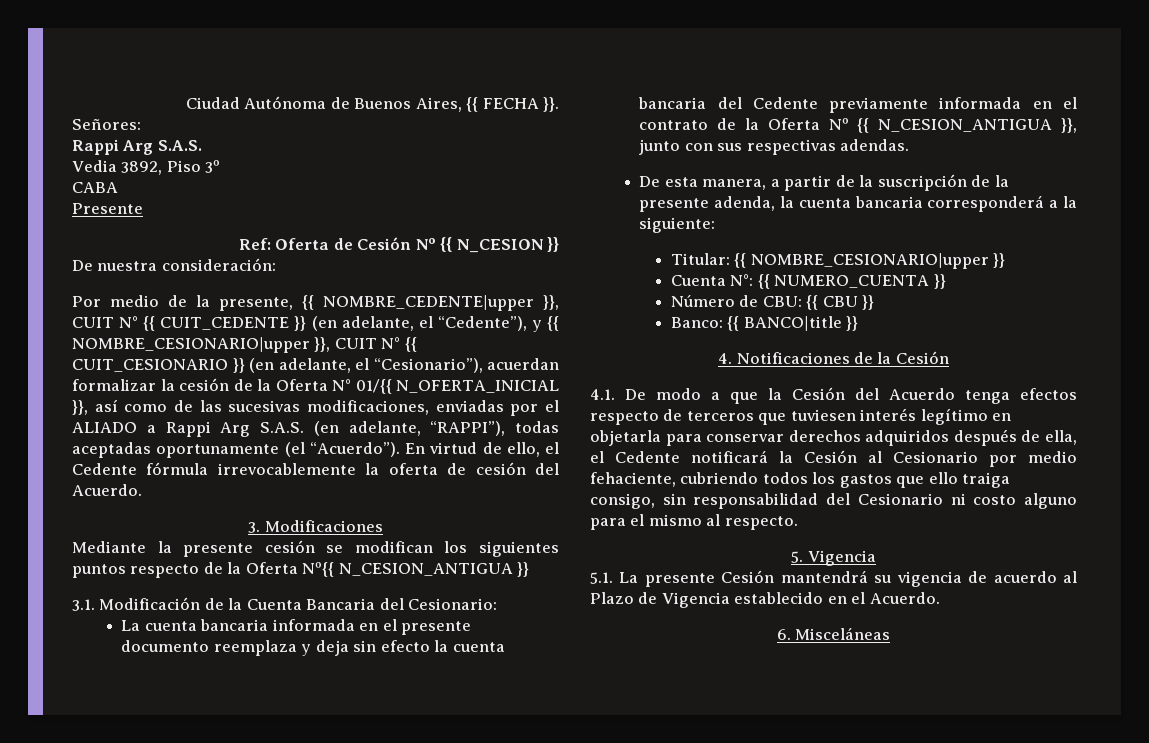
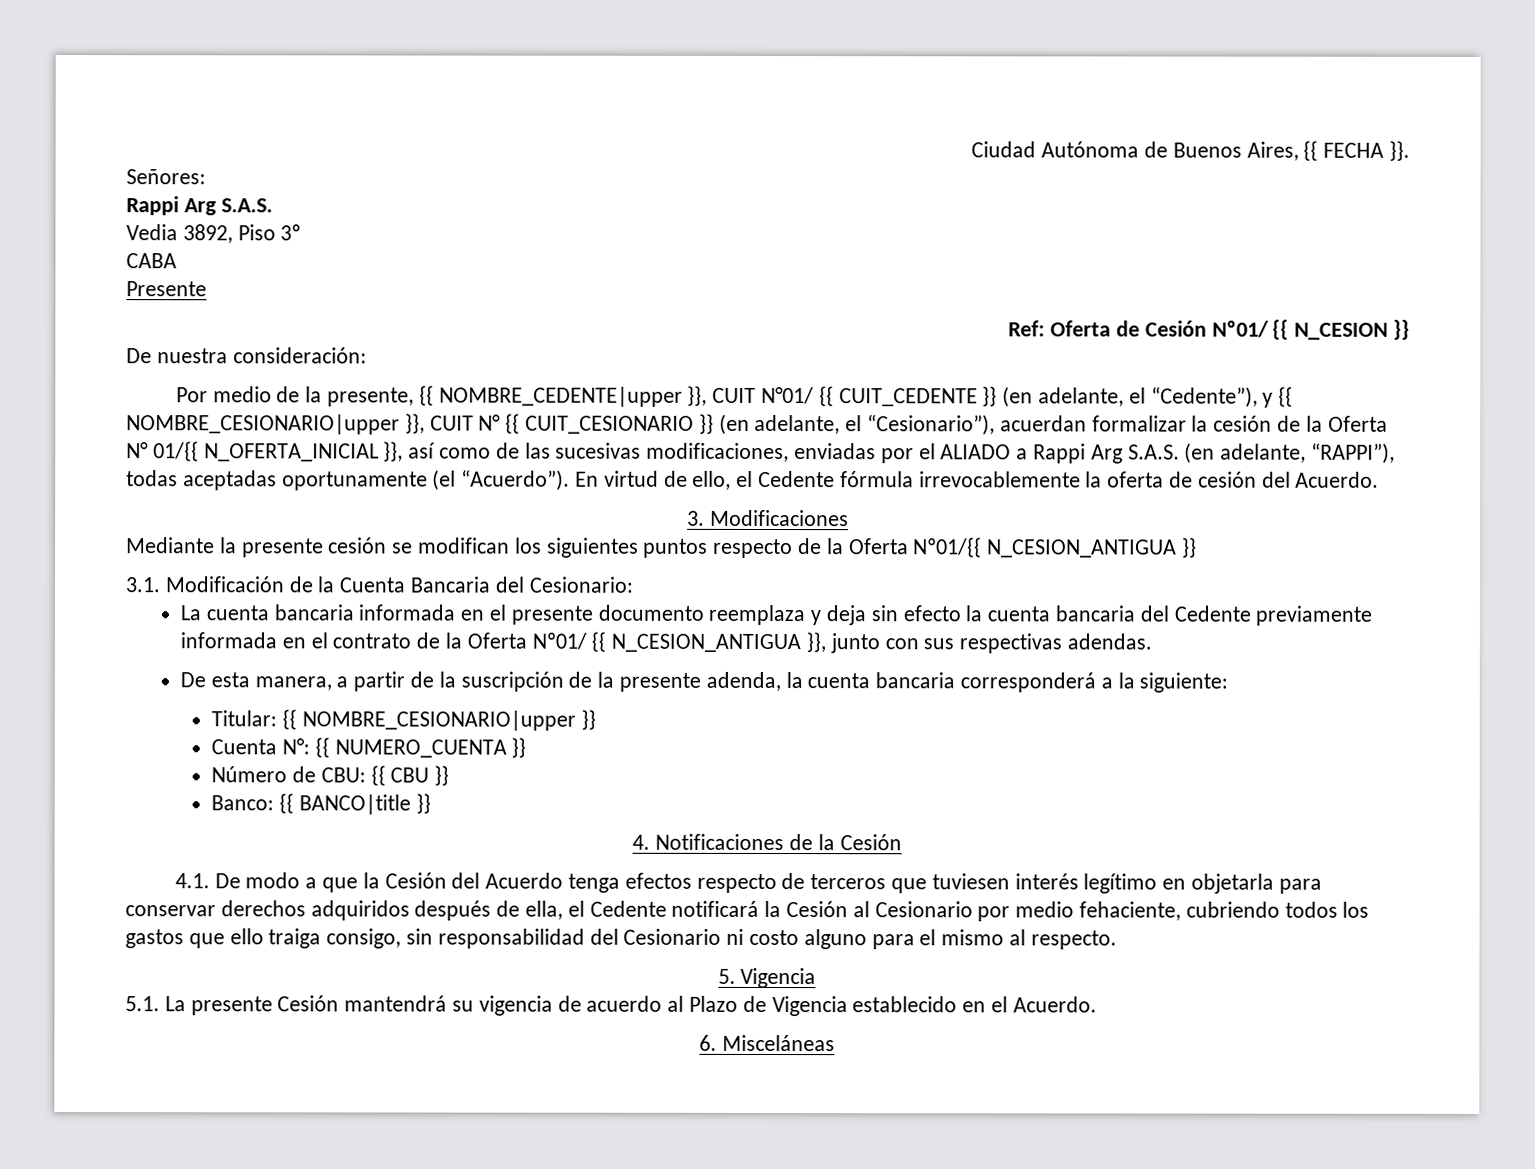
- Ref: Oferta de Cesión Nº {{ N_CESION }}
+ Ref: Oferta de Cesión Nº01/ {{ N_CESION }}
- Por medio de la presente, {{ NOMBRE_CEDENTE|upper }}, CUIT N° {{ CUIT_CEDENTE }} (en adelante, el “Cedente”), y {{ NOMBRE_CESIONARIO|upper }}, CUIT N° {{ CUIT_CESIONARIO }} (en adelante, el “Cesionario”), acuerdan formalizar la cesión de la Oferta N° 01/{{ N_OFERTA_INICIAL }}, así como de las sucesivas modificaciones, enviadas por el ALIADO a Rappi Arg S.A.S. (en adelante, “RAPPI”), todas aceptadas oportunamente (el “Acuerdo”).
+ Por medio de la presente, {{ NOMBRE_CEDENTE|upper }}, CUIT N°01/ {{ CUIT_CEDENTE }} (en adelante, el “Cedente”), y {{ NOMBRE_CESIONARIO|upper }}, CUIT N° {{ CUIT_CESIONARIO }} (en adelante, el “Cesionario”), acuerdan formalizar la cesión de la Oferta N° 01/{{ N_OFERTA_INICIAL }}, así como de las sucesivas modificaciones, enviadas por el ALIADO a Rappi Arg S.A.S. (en adelante, “RAPPI”), todas aceptadas oportunamente (el “Acuerdo”).
- Mediante la presente cesión se modifican los siguientes puntos respecto de la Oferta Nº{{ N_CESION_ANTIGUA }}
+ Mediante la presente cesión se modifican los siguientes puntos respecto de la Oferta Nº01/{{ N_CESION_ANTIGUA }}
- La cuenta bancaria informada en el presente documento reemplaza y deja sin efecto la cuenta bancaria del Cedente previamente informada en el contrato de la Oferta Nº {{ N_CESION_ANTIGUA }}, junto con sus respectivas adendas.
+ La cuenta bancaria informada en el presente documento reemplaza y deja sin efecto la cuenta bancaria del Cedente previamente informada en el contrato de la Oferta Nº01/ {{ N_CESION_ANTIGUA }}, junto con sus respectivas adendas.

